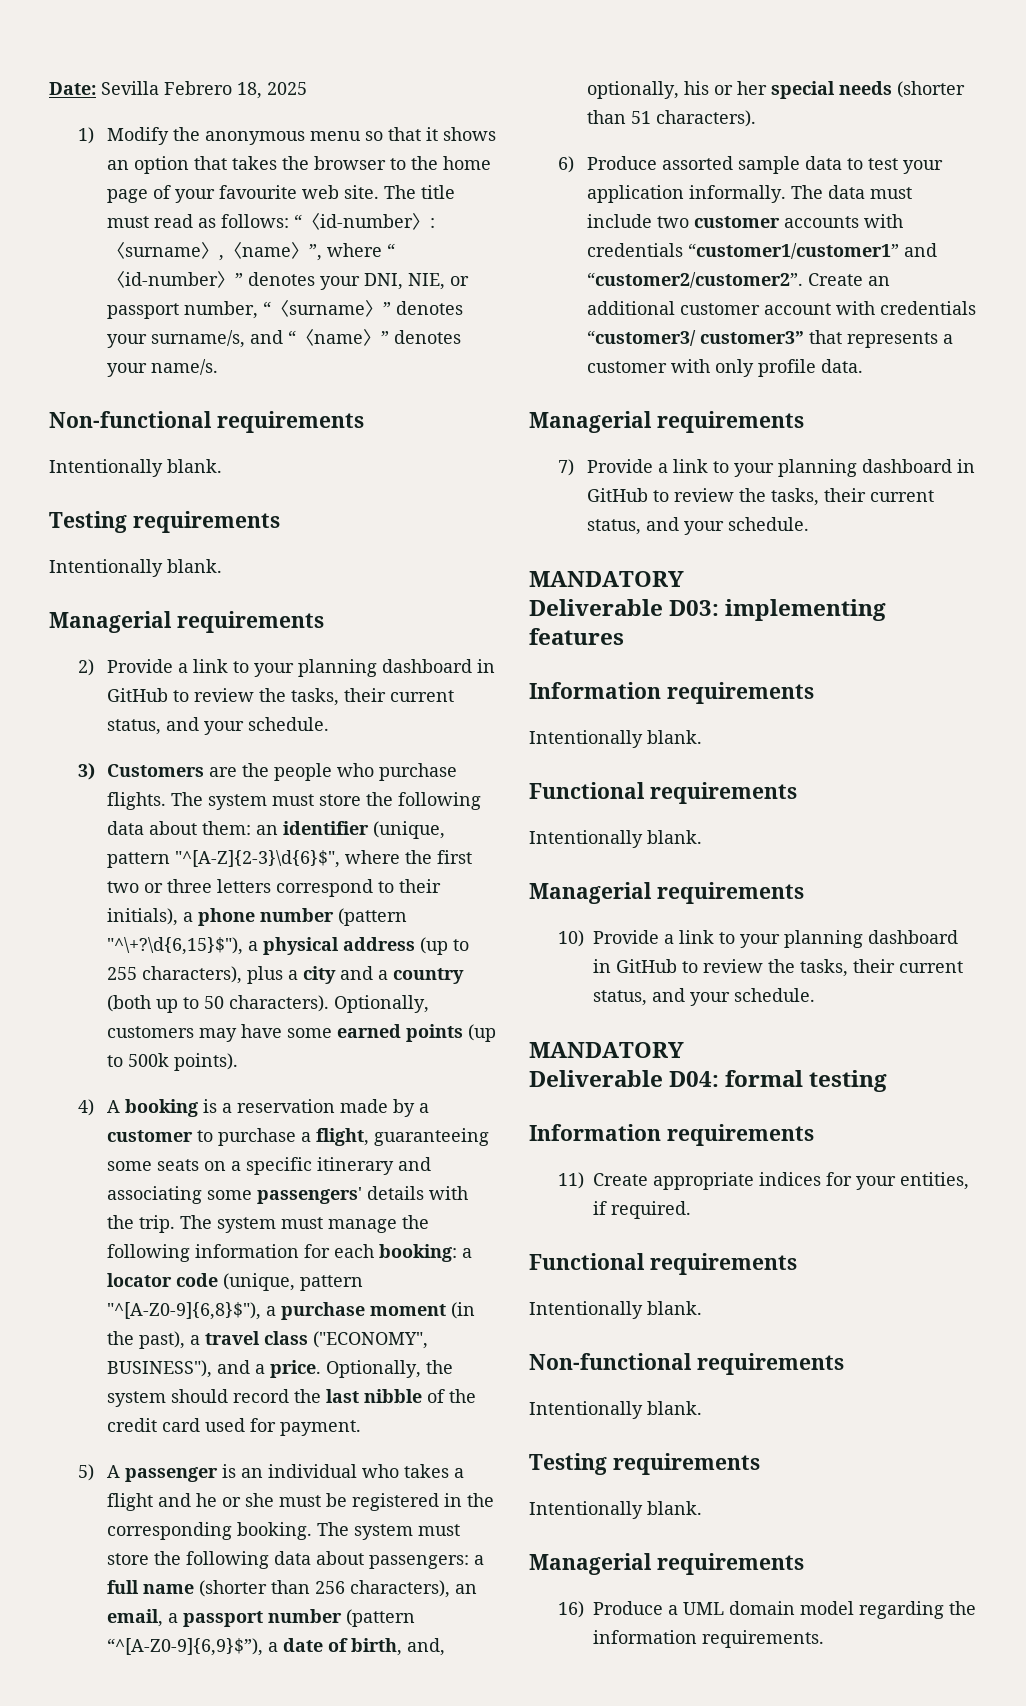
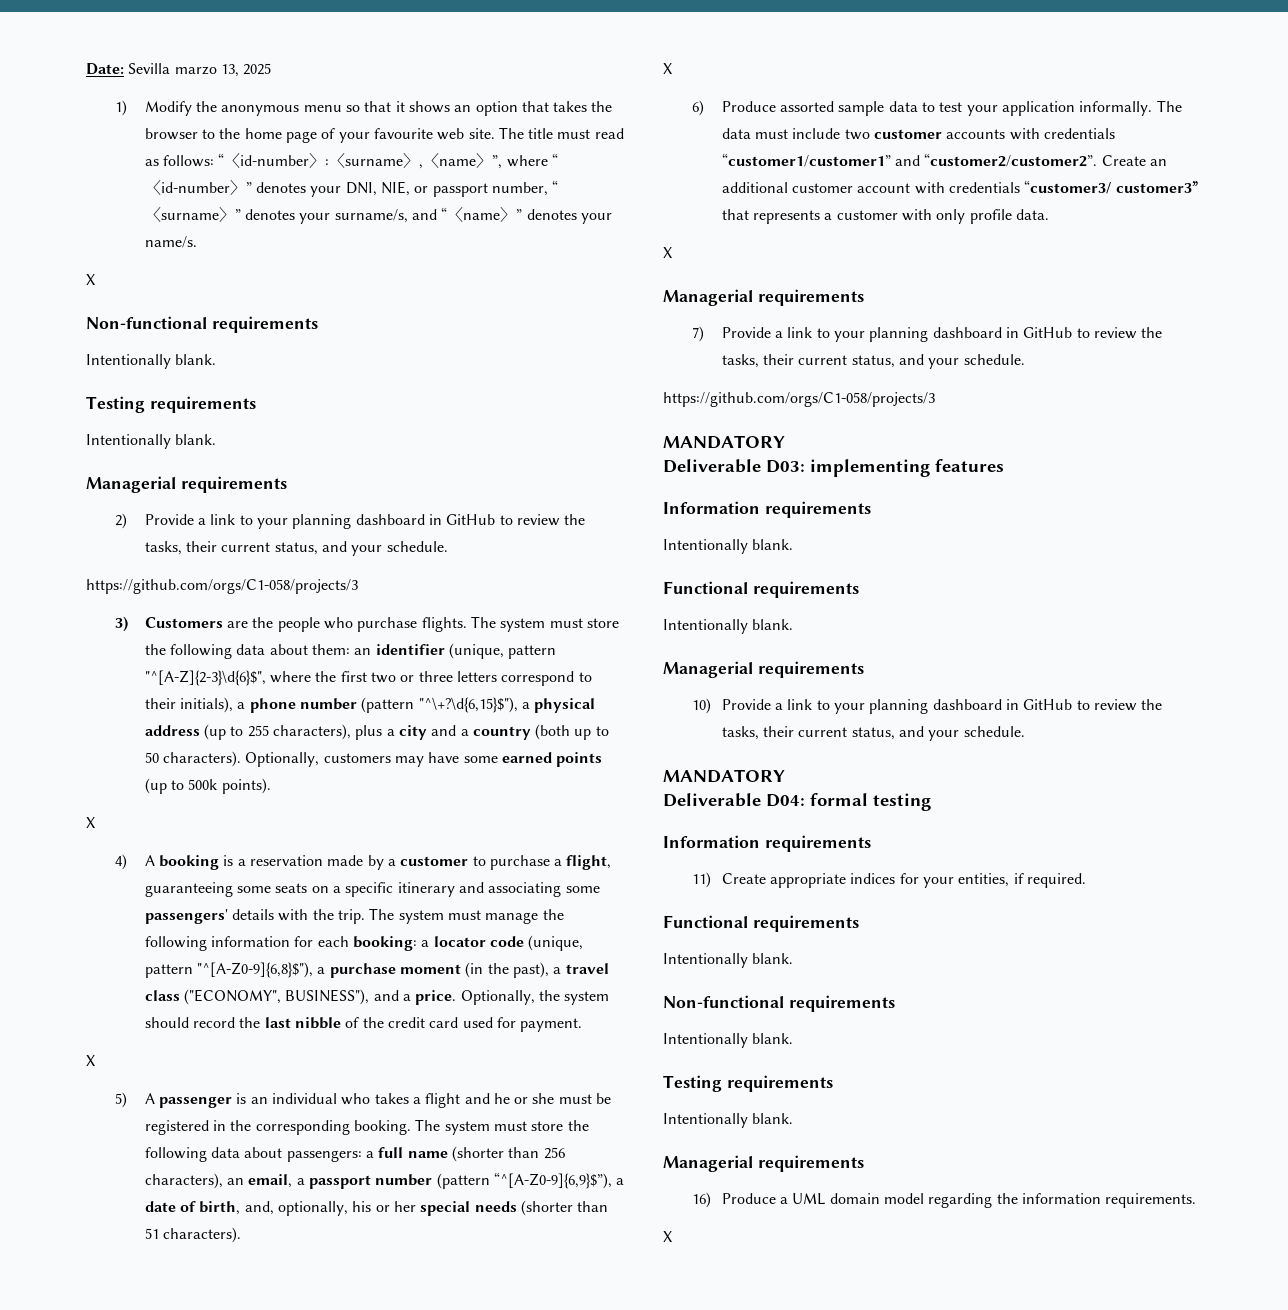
- Date: Sevilla Febrero 18, 2025
+ Date: Sevilla marzo 13, 2025
  The title must read as follows: “〈id-number〉:〈surname〉,〈name〉”, where “〈id-number〉” denotes your DNI, NIE, or passport number, “〈surname〉” denotes your surname/s, and “〈name〉” denotes your name/s.
+ X
  2) Provide a link to your planning dashboard in GitHub to review the tasks, their current status, and your schedule.
+ https://github.com/orgs/C1-058/projects/3
  Optionally, customers may have some earned points (up to 500k points).
+ X
  Optionally, the system should record the last nibble of the credit card used for payment.
+ X
  The system must store the following data about passengers: a full name (shorter than 256 characters), an email, a passport number (pattern “^[A-Z0-9]{6,9}$”), a date of birth, and, optionally, his or her special needs (shorter than 51 characters).
+ X
  Create an additional customer account with credentials “customer3/ customer3” that represents a customer with only profile data.
+ X
  7) Provide a link to your planning dashboard in GitHub to review the tasks, their current status, and your schedule.
+ https://github.com/orgs/C1-058/projects/3
  16) Produce a UML domain model regarding the information requirements.
+ X

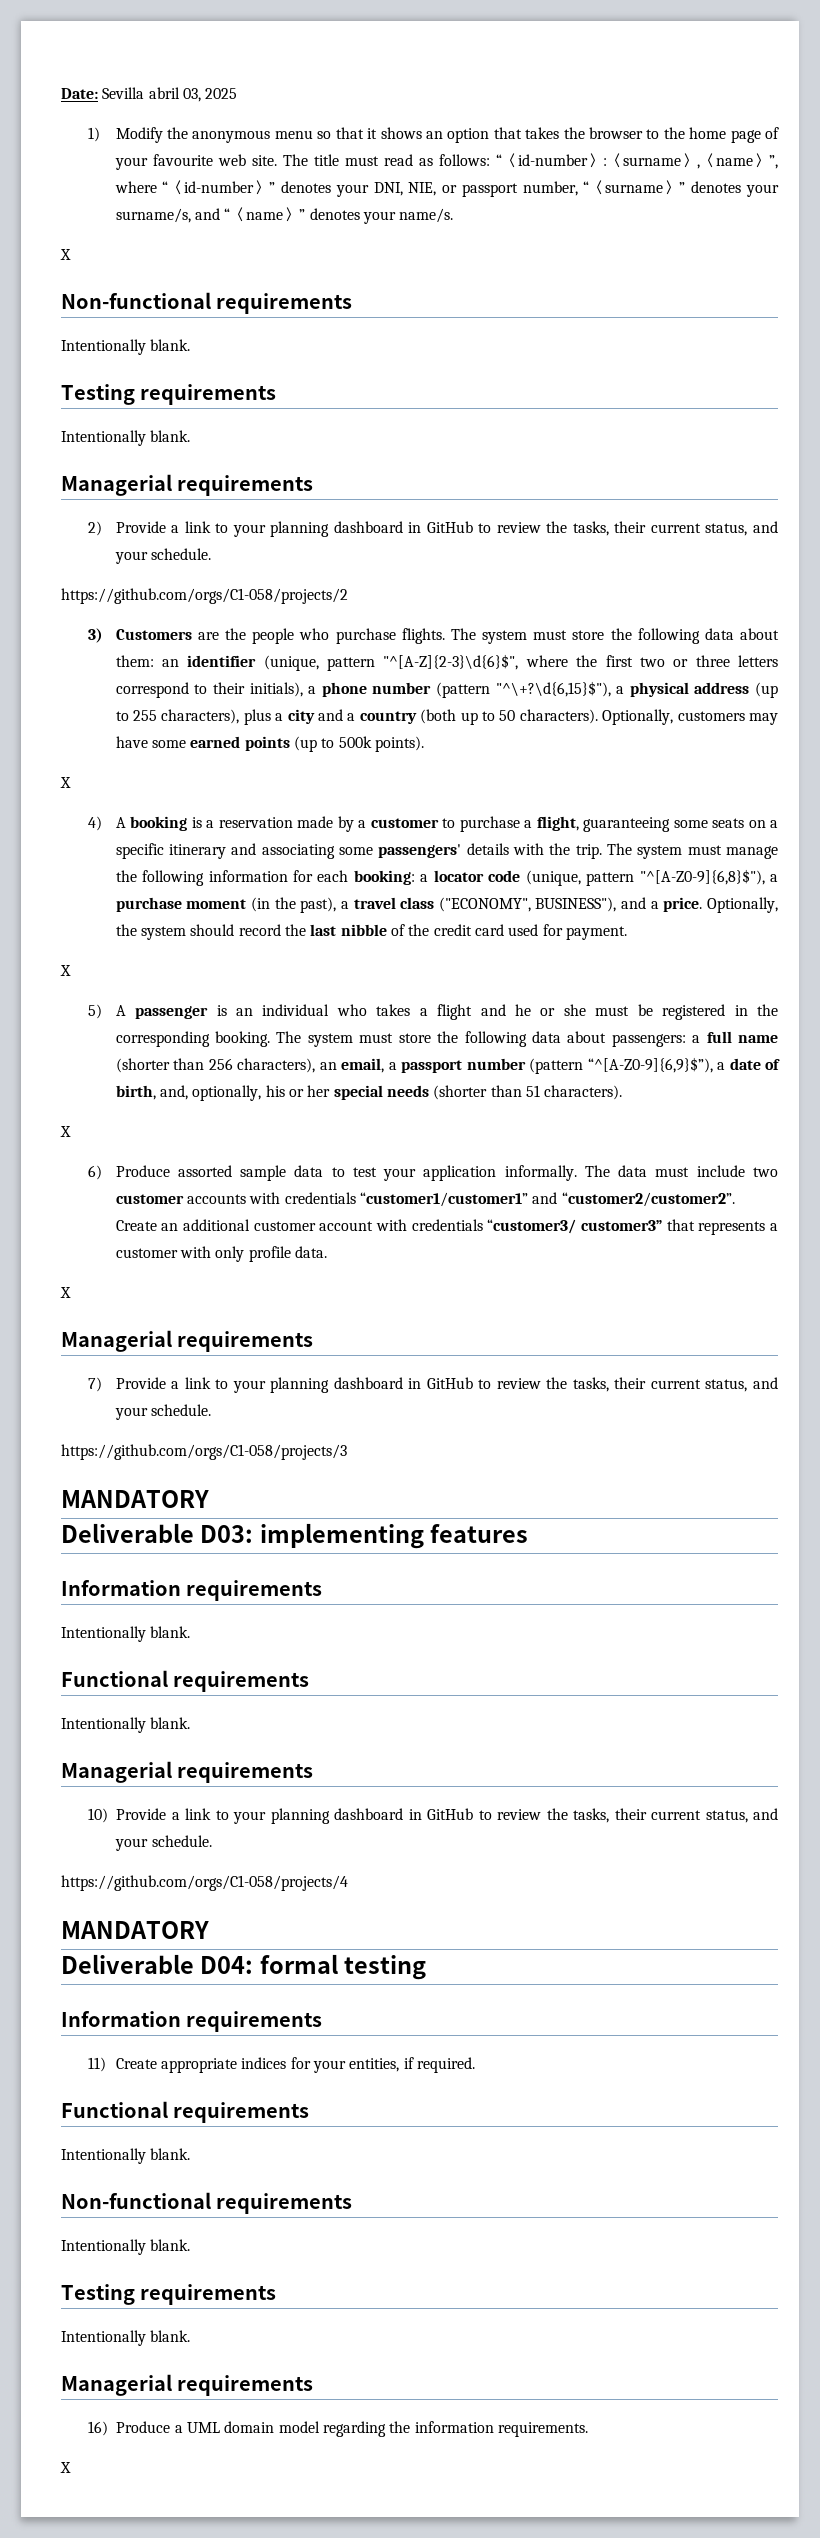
- Date: Sevilla marzo 13, 2025
+ Date: Sevilla abril 03, 2025
  2) Provide a link to your planning dashboard in GitHub to review the tasks, their current status, and your schedule.
- https://github.com/orgs/C1-058/projects/3
+ https://github.com/orgs/C1-058/projects/2
+ https://github.com/orgs/C1-058/projects/4

